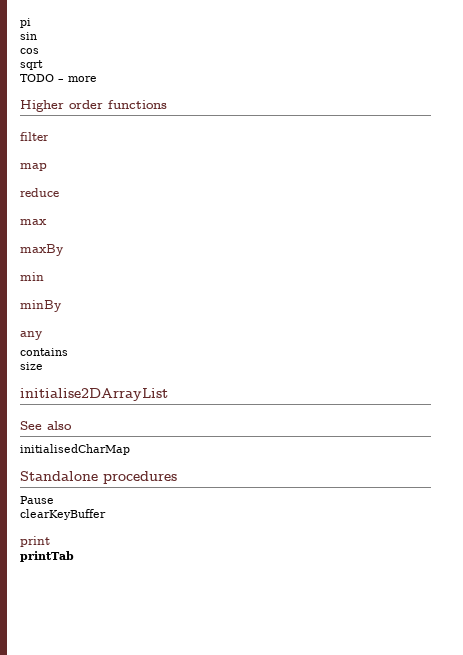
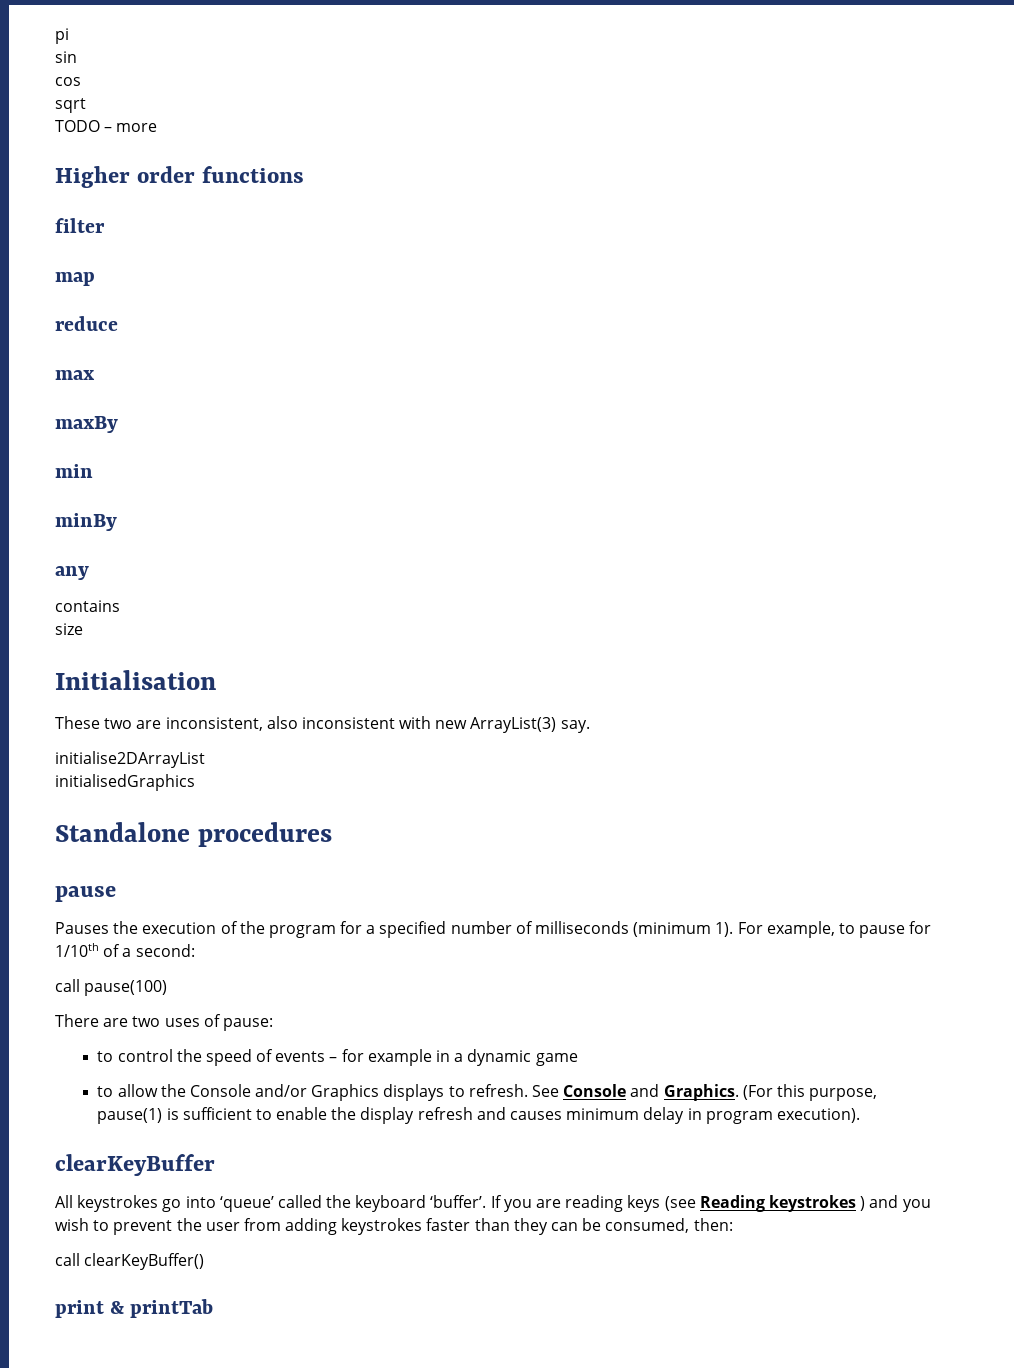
+ Initialisation
+ These two are inconsistent, also inconsistent with new ArrayList(3) say.
  initialise2DArrayList
- See also
- initialisedCharMap
+ initialisedGraphics
  Standalone procedures
- Pause
+ pause
+ Pauses the execution of the program for a specified number of milliseconds (minimum 1). For example, to pause for 1/10th of a second:
+ call pause(100)
+ There are two uses of pause:
+ to control the speed of events – for example in a dynamic game
+ to allow the Console and/or Graphics displays to refresh. See Console and Graphics. (For this purpose, pause(1) is sufficient to enable the display refresh and causes minimum delay in program execution).
  clearKeyBuffer
+ All keystrokes go into ‘queue’ called the keyboard ‘buffer’. If you are reading keys (see Reading keystrokes ) and you wish to prevent the user from adding keystrokes faster than they can be consumed, then:
+ call clearKeyBuffer()
- print
- printTab
+ print & printTab

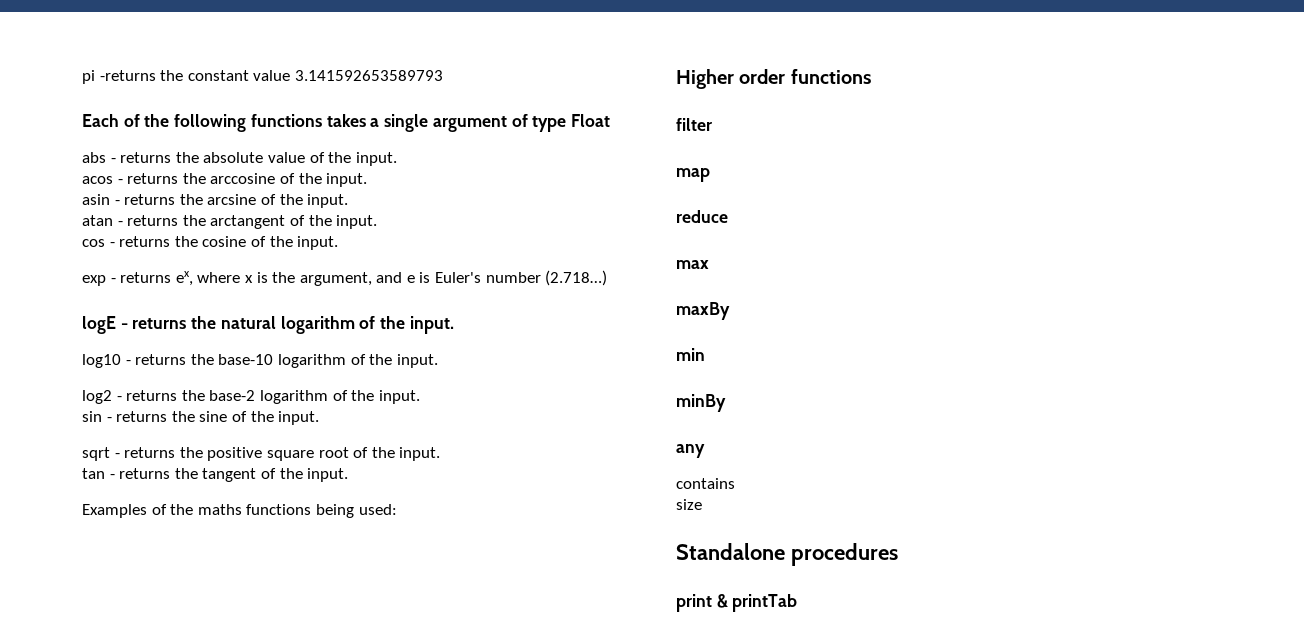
- pi
- sin
- cos
- sqrt
- TODO – more
+ pi -returns the constant value 3.141592653589793
+ Each of the following functions takes a single argument of type Float
+ abs - returns the absolute value of the input.
+ acos - returns the arccosine of the input.
+ asin - returns the arcsine of the input.
+ atan - returns the arctangent of the input.
+ cos - returns the cosine of the input.
+ exp - returns ex, where x is the argument, and e is Euler's number (2.718…)
+ logE - returns the natural logarithm of the input.
+ log10 - returns the base-10 logarithm of the input.
+ log2 - returns the base-2 logarithm of the input.
+ sin - returns the sine of the input.
+ sqrt - returns the positive square root of the input.
+ tan - returns the tangent of the input.
+ Examples of the maths functions being used:
- Initialisation
- These two are inconsistent, also inconsistent with new ArrayList(3) say.
- initialise2DArrayList
- initialisedGraphics
  Standalone procedures
- pause
- Pauses the execution of the program for a specified number of milliseconds (minimum 1). For example, to pause for 1/10th of a second:
- call pause(100)
- There are two uses of pause:
- to control the speed of events – for example in a dynamic game
- to allow the Console and/or Graphics displays to refresh. See Console and Graphics. (For this purpose, pause(1) is sufficient to enable the display refresh and causes minimum delay in program execution).
- clearKeyBuffer
- All keystrokes go into ‘queue’ called the keyboard ‘buffer’. If you are reading keys (see Reading keystrokes ) and you wish to prevent the user from adding keystrokes faster than they can be consumed, then:
- call clearKeyBuffer()

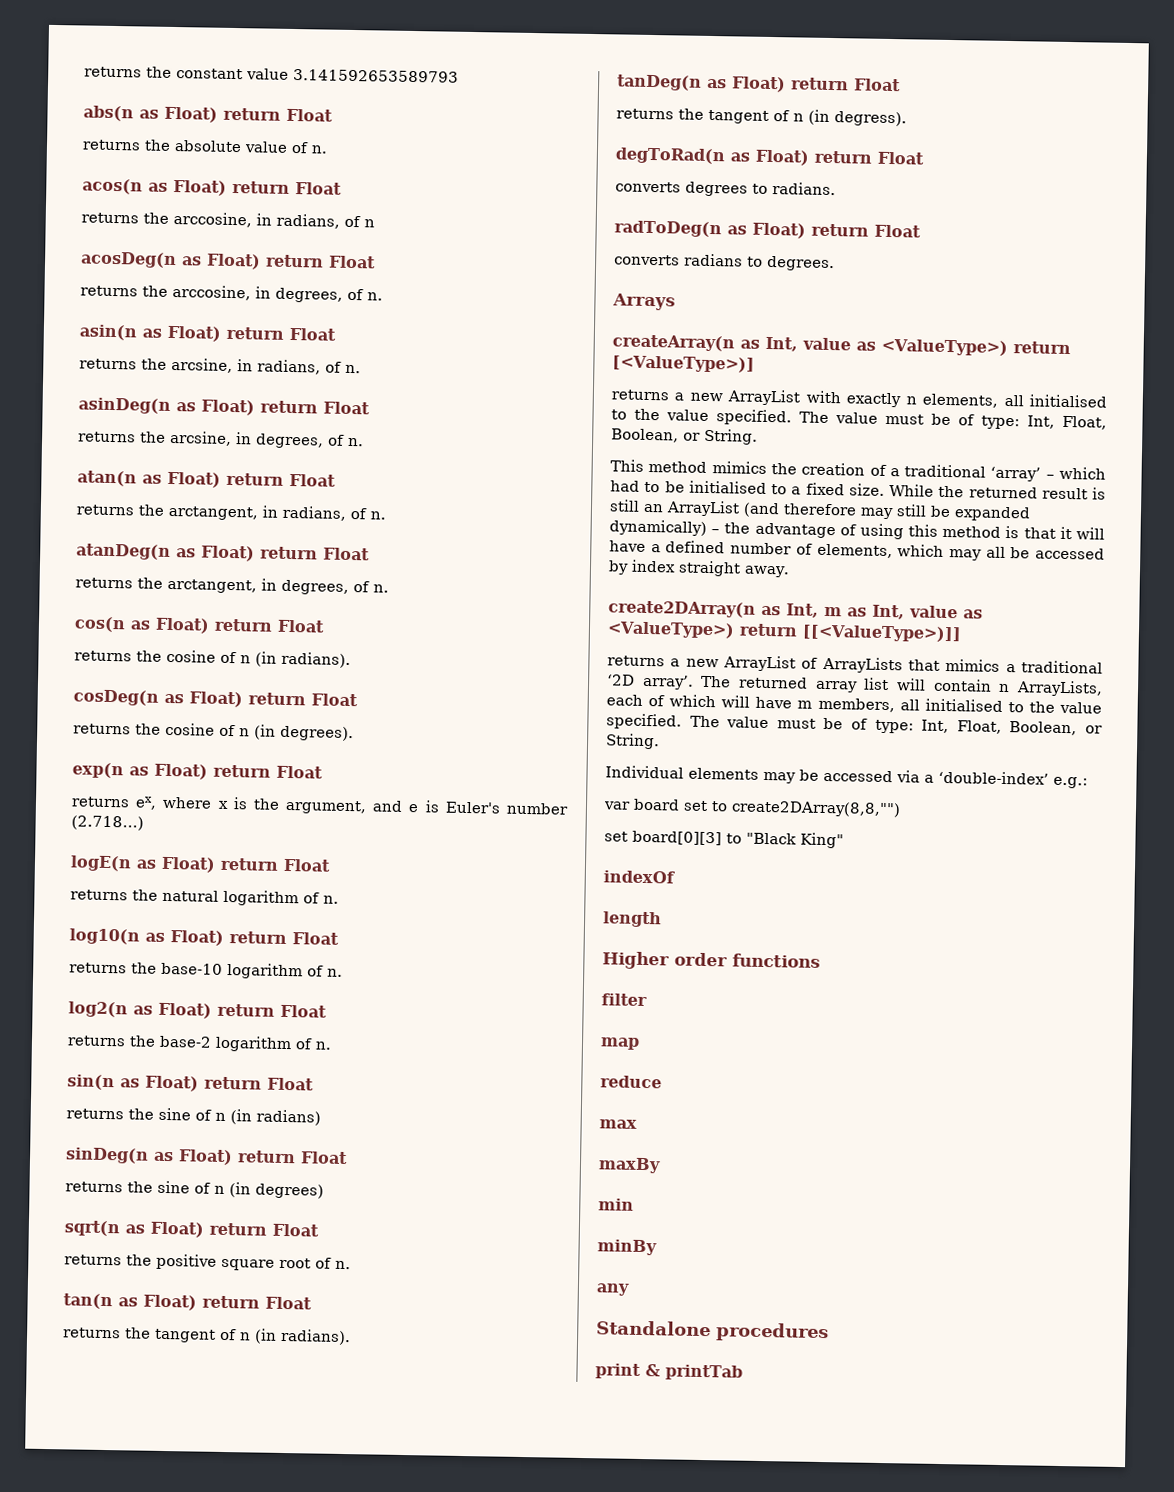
- pi -returns the constant value 3.141592653589793
+ returns the constant value 3.141592653589793
- Each of the following functions takes a single argument of type Float
- abs - returns the absolute value of the input.
- acos - returns the arccosine of the input.
- asin - returns the arcsine of the input.
- atan - returns the arctangent of the input.
- cos - returns the cosine of the input.
- exp - returns ex, where x is the argument, and e is Euler's number (2.718…)
+ abs(n as Float) return Float
+ returns the absolute value of n.
+ acos(n as Float) return Float
+ returns the arccosine, in radians, of n
+ acosDeg(n as Float) return Float
+ returns the arccosine, in degrees, of n.
+ asin(n as Float) return Float
+ returns the arcsine, in radians, of n.
+ asinDeg(n as Float) return Float
+ returns the arcsine, in degrees, of n.
+ atan(n as Float) return Float
+ returns the arctangent, in radians, of n.
+ atanDeg(n as Float) return Float
+ returns the arctangent, in degrees, of n.
+ cos(n as Float) return Float
+ returns the cosine of n (in radians).
+ cosDeg(n as Float) return Float
+ returns the cosine of n (in degrees).
+ exp(n as Float) return Float
+ returns ex, where x is the argument, and e is Euler's number (2.718…)
- logE - returns the natural logarithm of the input.
- log10 - returns the base-10 logarithm of the input.
- log2 - returns the base-2 logarithm of the input.
- sin - returns the sine of the input.
- sqrt - returns the positive square root of the input.
- tan - returns the tangent of the input.
- Examples of the maths functions being used:
+ logE(n as Float) return Float
+ returns the natural logarithm of n.
+ log10(n as Float) return Float
+ returns the base-10 logarithm of n.
+ log2(n as Float) return Float
+ returns the base-2 logarithm of n.
+ sin(n as Float) return Float
+ returns the sine of n (in radians)
+ sinDeg(n as Float) return Float
+ returns the sine of n (in degrees)
+ sqrt(n as Float) return Float
+ returns the positive square root of n.
+ tan(n as Float) return Float
+ returns the tangent of n (in radians).
+ tanDeg(n as Float) return Float
+ returns the tangent of n (in degress).
+ degToRad(n as Float) return Float
+ converts degrees to radians.
+ radToDeg(n as Float) return Float
+ converts radians to degrees.
+ Arrays
+ createArray(n as Int, value as <ValueType>) return [<ValueType>)]
+ returns a new ArrayList with exactly n elements, all initialised to the value specified. The value must be of type: Int, Float, Boolean, or String.
+ This method mimics the creation of a traditional ‘array’ – which had to be initialised to a fixed size. While the returned result is still an ArrayList (and therefore may still be expanded dynamically) – the advantage of using this method is that it will have a defined number of elements, which may all be accessed by index straight away.
+ create2DArray(n as Int, m as Int, value as <ValueType>) return [[<ValueType>)]]
+ returns a new ArrayList of ArrayLists that mimics a traditional ‘2D array’. The returned array list will contain n ArrayLists, each of which will have m members, all initialised to the value specified. The value must be of type: Int, Float, Boolean, or String.
+ Individual elements may be accessed via a ‘double-index’ e.g.:
+ var board set to create2DArray(8,8,"")
+ set board[0][3] to "Black King"
+ indexOf
+ length
- contains
- size

